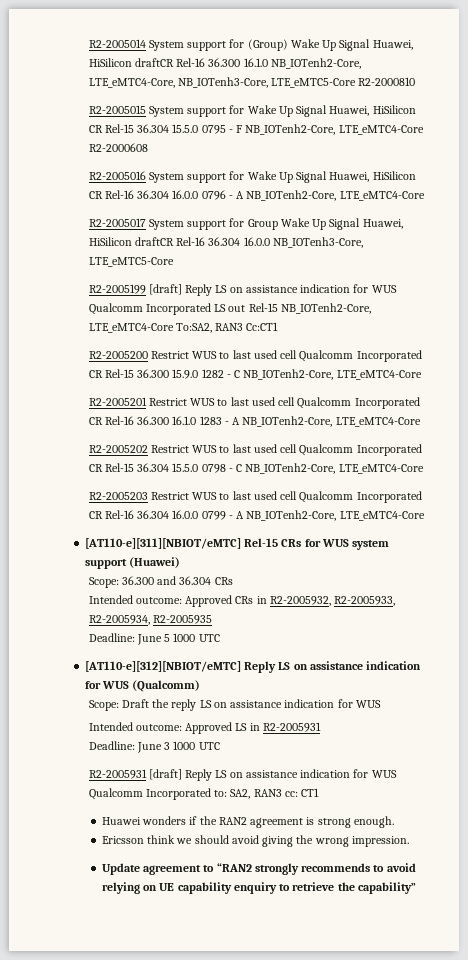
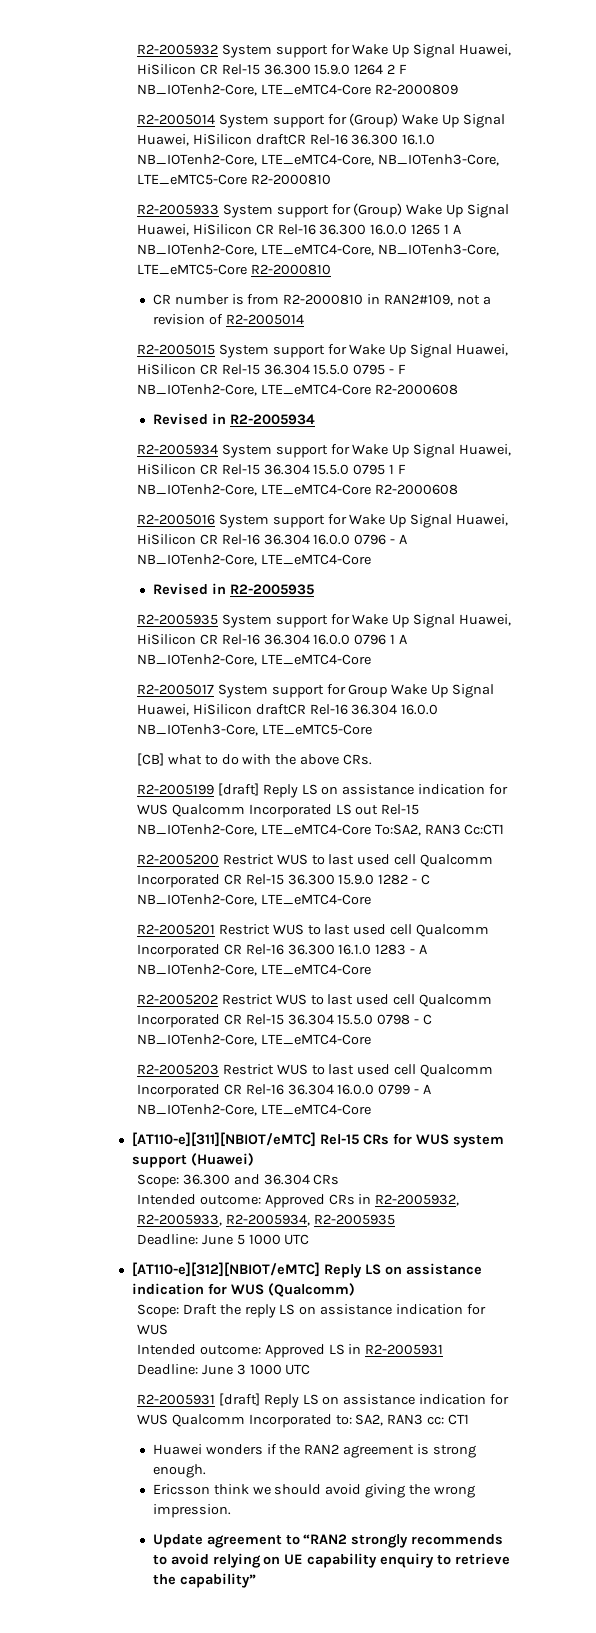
+ R2-2005932 System support for Wake Up Signal Huawei, HiSilicon CR Rel-15 36.300 15.9.0 1264 2 F NB_IOTenh2-Core, LTE_eMTC4-Core R2-2000809
+ R2-2005933 System support for (Group) Wake Up Signal Huawei, HiSilicon CR Rel-16 36.300 16.0.0 1265 1 A NB_IOTenh2-Core, LTE_eMTC4-Core, NB_IOTenh3-Core, LTE_eMTC5-Core R2-2000810
+ CR number is from R2-2000810 in RAN2#109, not a revision of R2-2005014
+ Revised in R2-2005934
+ R2-2005934 System support for Wake Up Signal Huawei, HiSilicon CR Rel-15 36.304 15.5.0 0795 1 F NB_IOTenh2-Core, LTE_eMTC4-Core R2-2000608
+ Revised in R2-2005935
+ R2-2005935 System support for Wake Up Signal Huawei, HiSilicon CR Rel-16 36.304 16.0.0 0796 1 A NB_IOTenh2-Core, LTE_eMTC4-Core
+ [CB] what to do with the above CRs.

